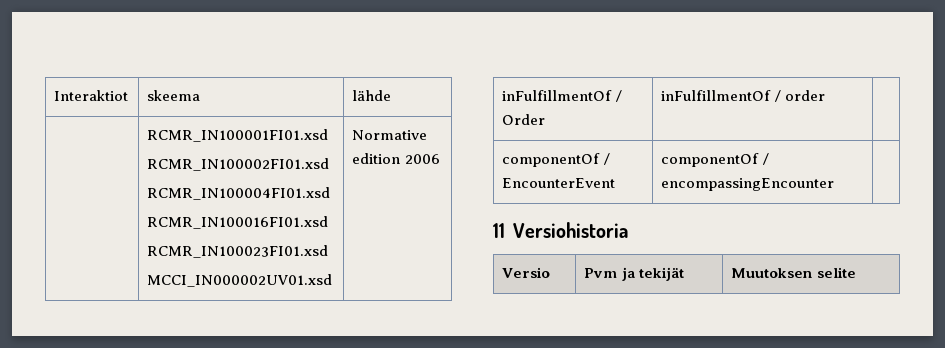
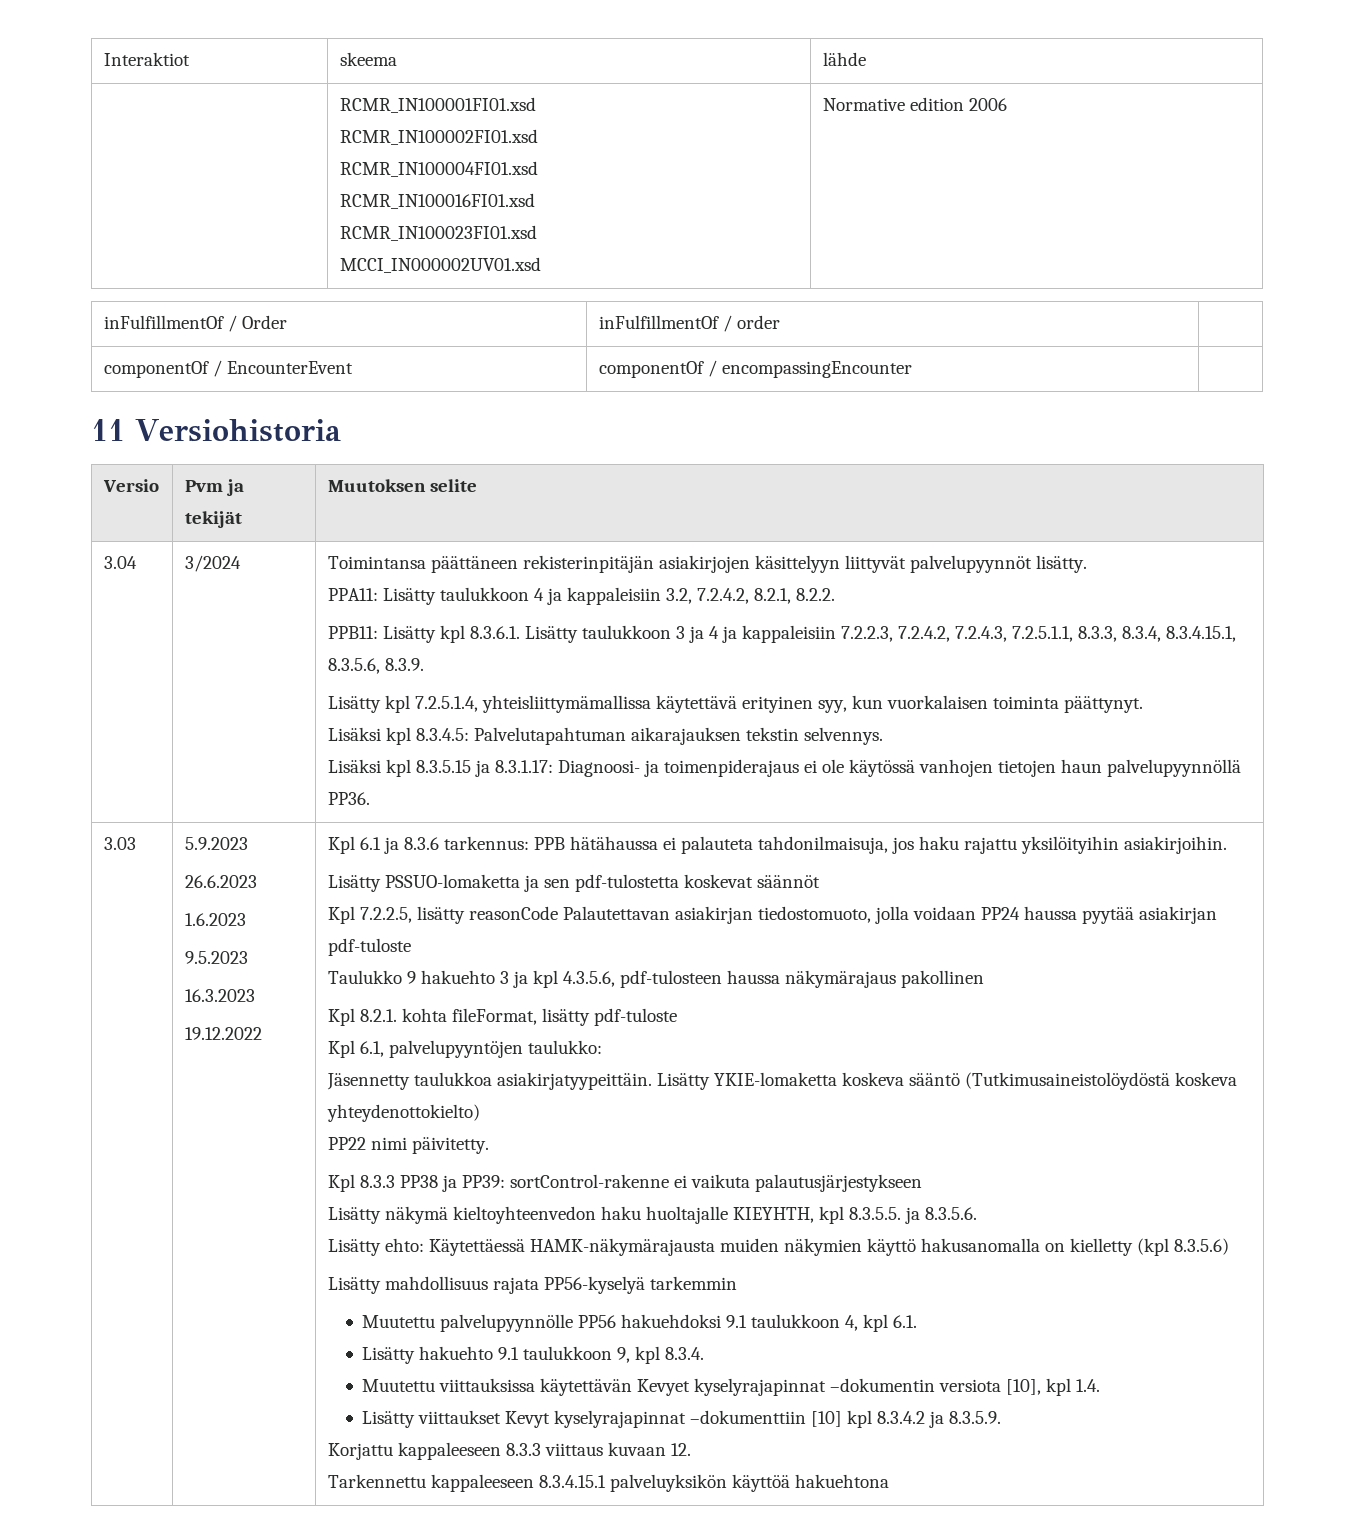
+ 3.04 | 3/2024 | Toimintansa päättäneen rekisterinpitäjän asiakirjojen käsittelyyn liittyvät palvelupyynnöt lisätty.
+ PPA11: Lisätty taulukkoon 4 ja kappaleisiin 3.2, 7.2.4.2, 8.2.1, 8.2.2.
+ PPB11: Lisätty kpl 8.3.6.1. Lisätty taulukkoon 3 ja 4 ja kappaleisiin 7.2.2.3, 7.2.4.2, 7.2.4.3, 7.2.5.1.1, 8.3.3, 8.3.4, 8.3.4.15.1, 8.3.5.6, 8.3.9.
+ Lisätty kpl 7.2.5.1.4, yhteisliittymämallissa käytettävä erityinen syy, kun vuorkalaisen toiminta päättynyt.
+ Lisäksi kpl 8.3.4.5: Palvelutapahtuman aikarajauksen tekstin selvennys.
+ Lisäksi kpl 8.3.5.15 ja 8.3.1.17: Diagnoosi- ja toimenpiderajaus ei ole käytössä vanhojen tietojen haun palvelupyynnöllä PP36.
+ 3.03 | 5.9.2023
+ 26.6.2023
+ 1.6.2023
+ 9.5.2023
+ 16.3.2023
+ 19.12.2022 | Kpl 6.1 ja 8.3.6 tarkennus: PPB hätähaussa ei palauteta tahdonilmaisuja, jos haku rajattu yksilöityihin asiakirjoihin.
+ Lisätty PSSUO-lomaketta ja sen pdf-tulostetta koskevat säännöt
+ Kpl 7.2.2.5, lisätty reasonCode Palautettavan asiakirjan tiedostomuoto, jolla voidaan PP24 haussa pyytää asiakirjan pdf-tuloste
+ Taulukko 9 hakuehto 3 ja kpl 4.3.5.6, pdf-tulosteen haussa näkymärajaus pakollinen
+ Kpl 8.2.1. kohta fileFormat, lisätty pdf-tuloste
+ Kpl 6.1, palvelupyyntöjen taulukko:
+ Jäsennetty taulukkoa asiakirjatyypeittäin. Lisätty YKIE-lomaketta koskeva sääntö (Tutkimusaineistolöydöstä koskeva yhteydenottokielto)
+ PP22 nimi päivitetty.
+ Kpl 8.3.3 PP38 ja PP39: sortControl-rakenne ei vaikuta palautusjärjestykseen
+ Lisätty näkymä kieltoyhteenvedon haku huoltajalle KIEYHTH, kpl 8.3.5.5. ja 8.3.5.6.
+ Lisätty ehto: Käytettäessä HAMK-näkymärajausta muiden näkymien käyttö hakusanomalla on kielletty (kpl 8.3.5.6)
+ Lisätty mahdollisuus rajata PP56-kyselyä tarkemmin
+ Muutettu palvelupyynnölle PP56 hakuehdoksi 9.1 taulukkoon 4, kpl 6.1.
+ Lisätty hakuehto 9.1 taulukkoon 9, kpl 8.3.4.
+ Muutettu viittauksissa käytettävän Kevyet kyselyrajapinnat –dokumentin versiota [10], kpl 1.4.
+ Lisätty viittaukset Kevyt kyselyrajapinnat –dokumenttiin [10] kpl 8.3.4.2 ja 8.3.5.9.
+ Korjattu kappaleeseen 8.3.3 viittaus kuvaan 12.
+ Tarkennettu kappaleeseen 8.3.4.15.1 palveluyksikön käyttöä hakuehtona

